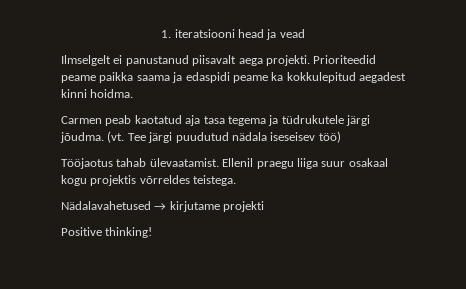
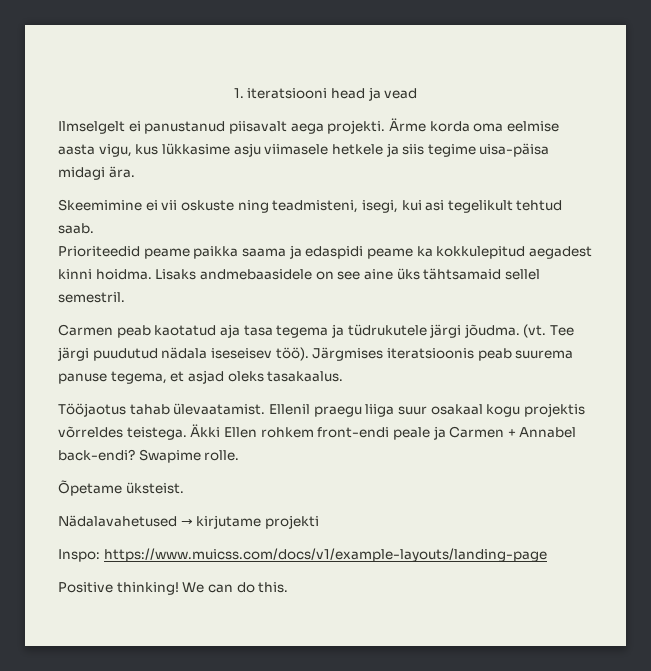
- Ilmselgelt ei panustanud piisavalt aega projekti. Prioriteedid peame paikka saama ja edaspidi peame ka kokkulepitud aegadest kinni hoidma.
+ Ilmselgelt ei panustanud piisavalt aega projekti. Ärme korda oma eelmise aasta vigu, kus lükkasime asju viimasele hetkele ja siis tegime uisa-päisa midagi ära.
+ Skeemimine ei vii oskuste ning teadmisteni, isegi, kui asi tegelikult tehtud saab.
+ Prioriteedid peame paikka saama ja edaspidi peame ka kokkulepitud aegadest kinni hoidma. Lisaks andmebaasidele on see aine üks tähtsamaid sellel semestril.
- Tee järgi puudutud nädala iseseisev töö)
+ Tee järgi puudutud nädala iseseisev töö). Järgmises iteratsioonis peab suurema panuse tegema, et asjad oleks tasakaalus.
+ Äkki Ellen rohkem front-endi peale ja Carmen + Annabel back-endi? Swapime rolle.
+ Õpetame üksteist.
+ Inspo: https://www.muicss.com/docs/v1/example-layouts/landing-page
+ We can do this.

